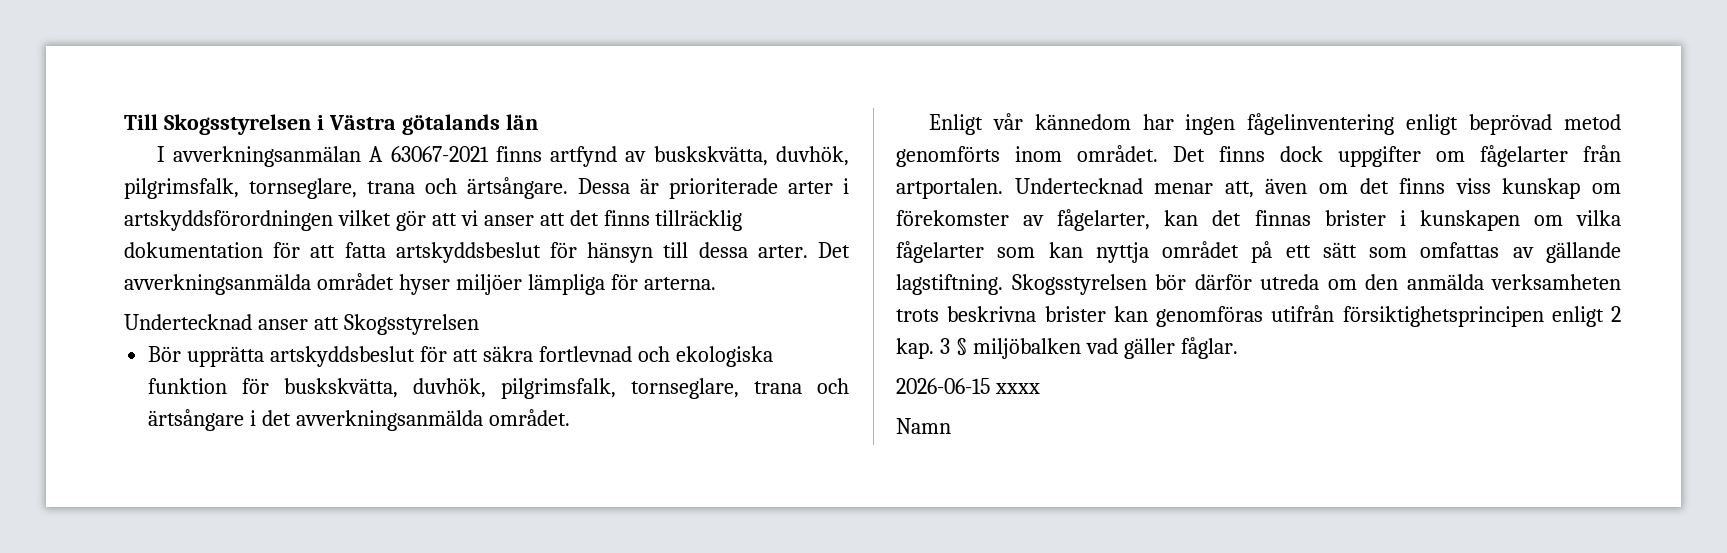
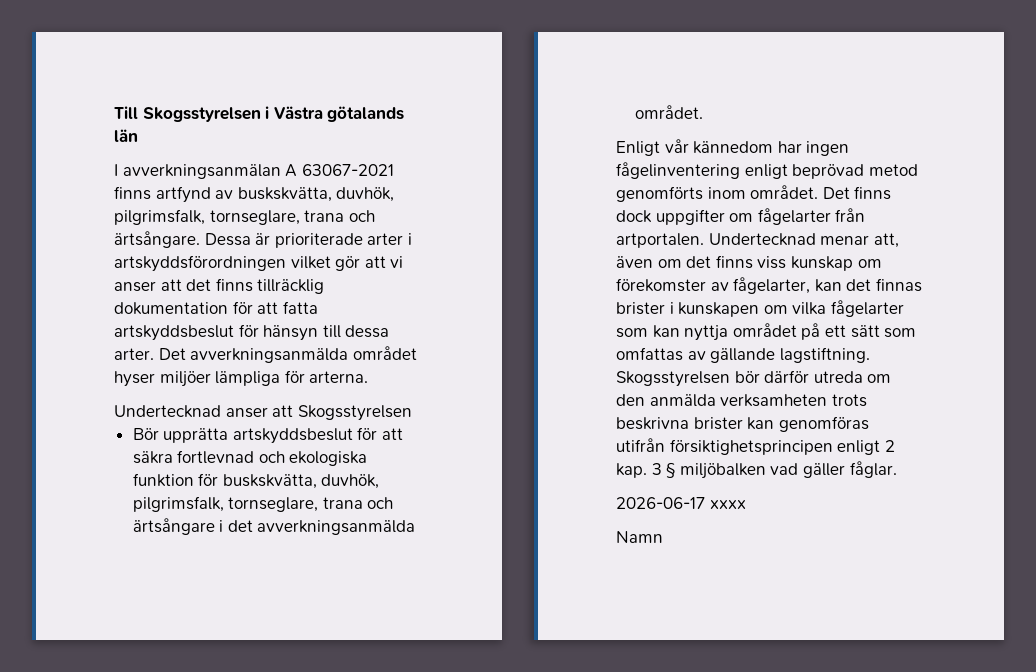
- 2026-06-15 xxxx
+ 2026-06-17 xxxx

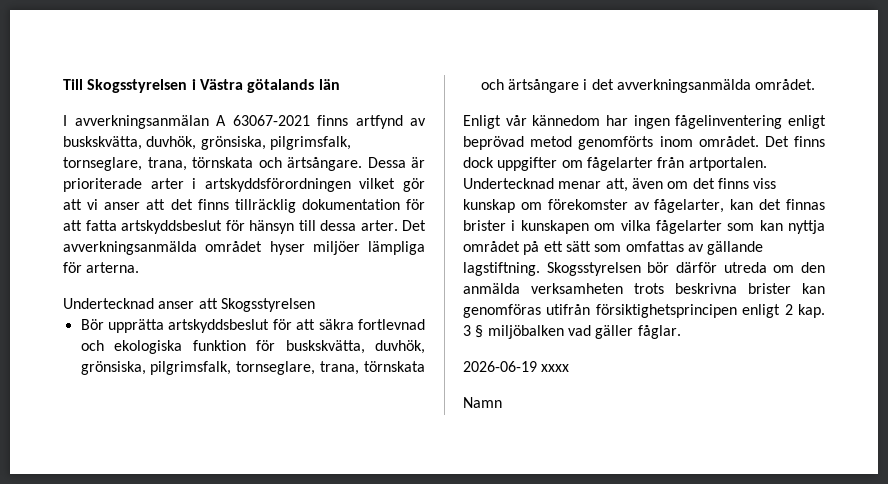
- I avverkningsanmälan A 63067-2021 finns artfynd av buskskvätta, duvhök, pilgrimsfalk, tornseglare, trana och ärtsångare.
+ I avverkningsanmälan A 63067-2021 finns artfynd av buskskvätta, duvhök, grönsiska, pilgrimsfalk, tornseglare, trana, törnskata och ärtsångare.
- Bör upprätta artskyddsbeslut för att säkra fortlevnad och ekologiska funktion för buskskvätta, duvhök, pilgrimsfalk, tornseglare, trana och ärtsångare i det avverkningsanmälda området.
+ Bör upprätta artskyddsbeslut för att säkra fortlevnad och ekologiska funktion för buskskvätta, duvhök, grönsiska, pilgrimsfalk, tornseglare, trana, törnskata och ärtsångare i det avverkningsanmälda området.
- 2026-06-17 xxxx
+ 2026-06-19 xxxx

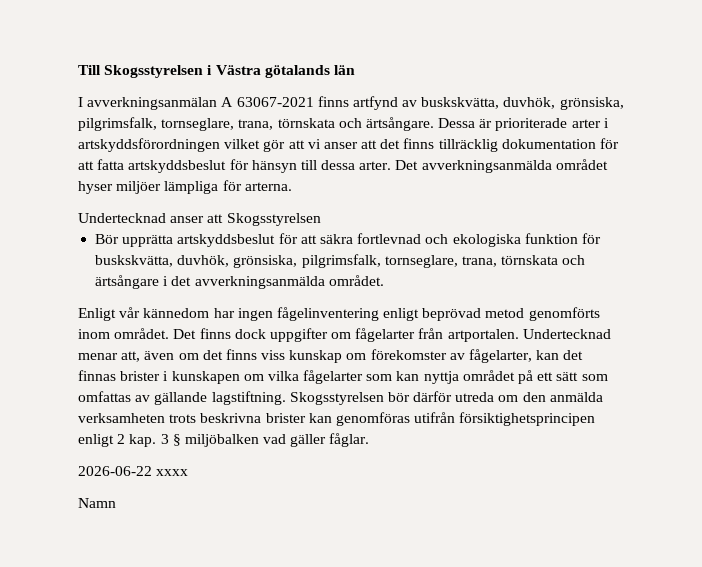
- 2026-06-19 xxxx
+ 2026-06-22 xxxx

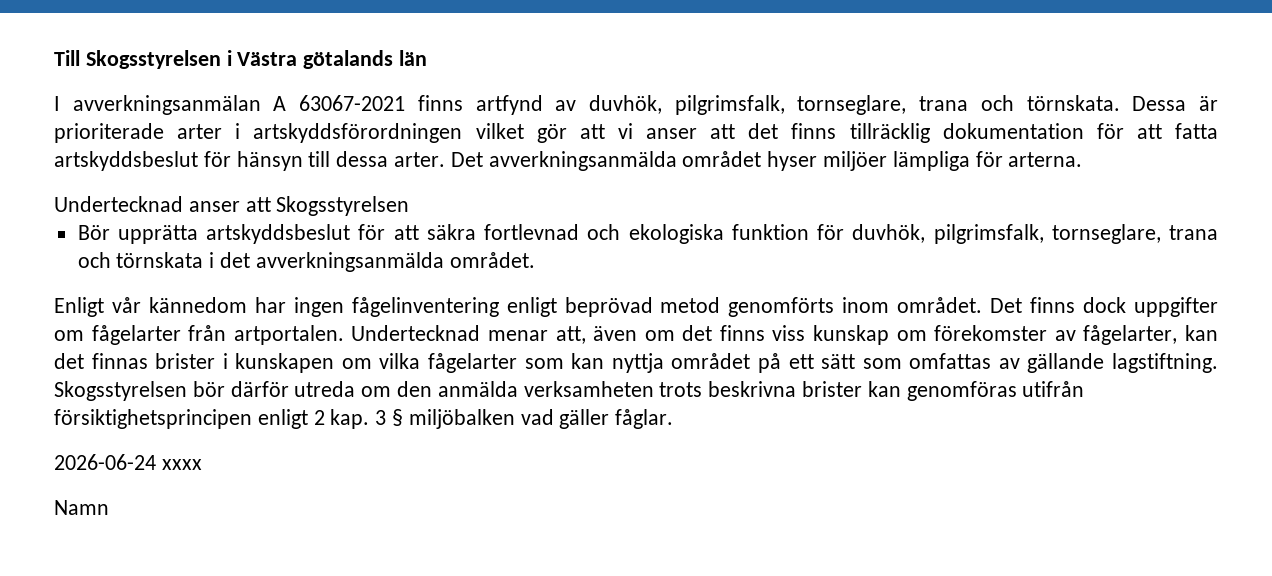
- I avverkningsanmälan A 63067-2021 finns artfynd av buskskvätta, duvhök, grönsiska, pilgrimsfalk, tornseglare, trana, törnskata och ärtsångare.
+ I avverkningsanmälan A 63067-2021 finns artfynd av duvhök, pilgrimsfalk, tornseglare, trana och törnskata.
- Bör upprätta artskyddsbeslut för att säkra fortlevnad och ekologiska funktion för buskskvätta, duvhök, grönsiska, pilgrimsfalk, tornseglare, trana, törnskata och ärtsångare i det avverkningsanmälda området.
+ Bör upprätta artskyddsbeslut för att säkra fortlevnad och ekologiska funktion för duvhök, pilgrimsfalk, tornseglare, trana och törnskata i det avverkningsanmälda området.
- 2026-06-22 xxxx
+ 2026-06-24 xxxx

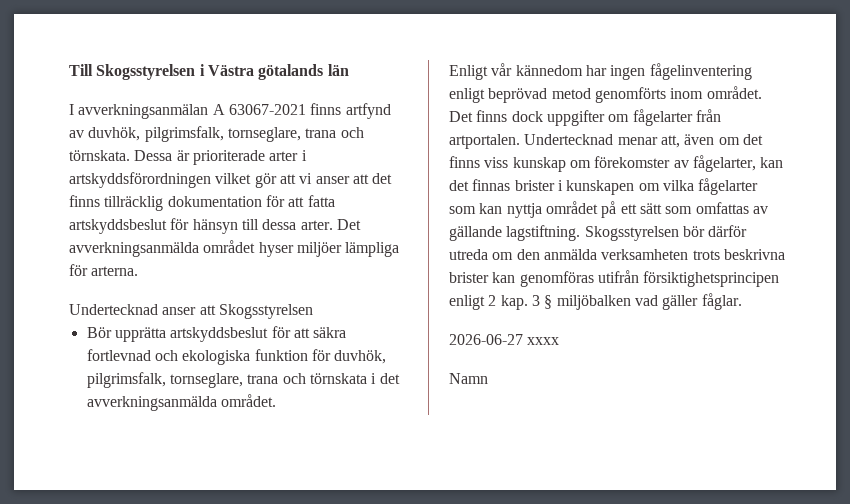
- 2026-06-24 xxxx
+ 2026-06-27 xxxx

